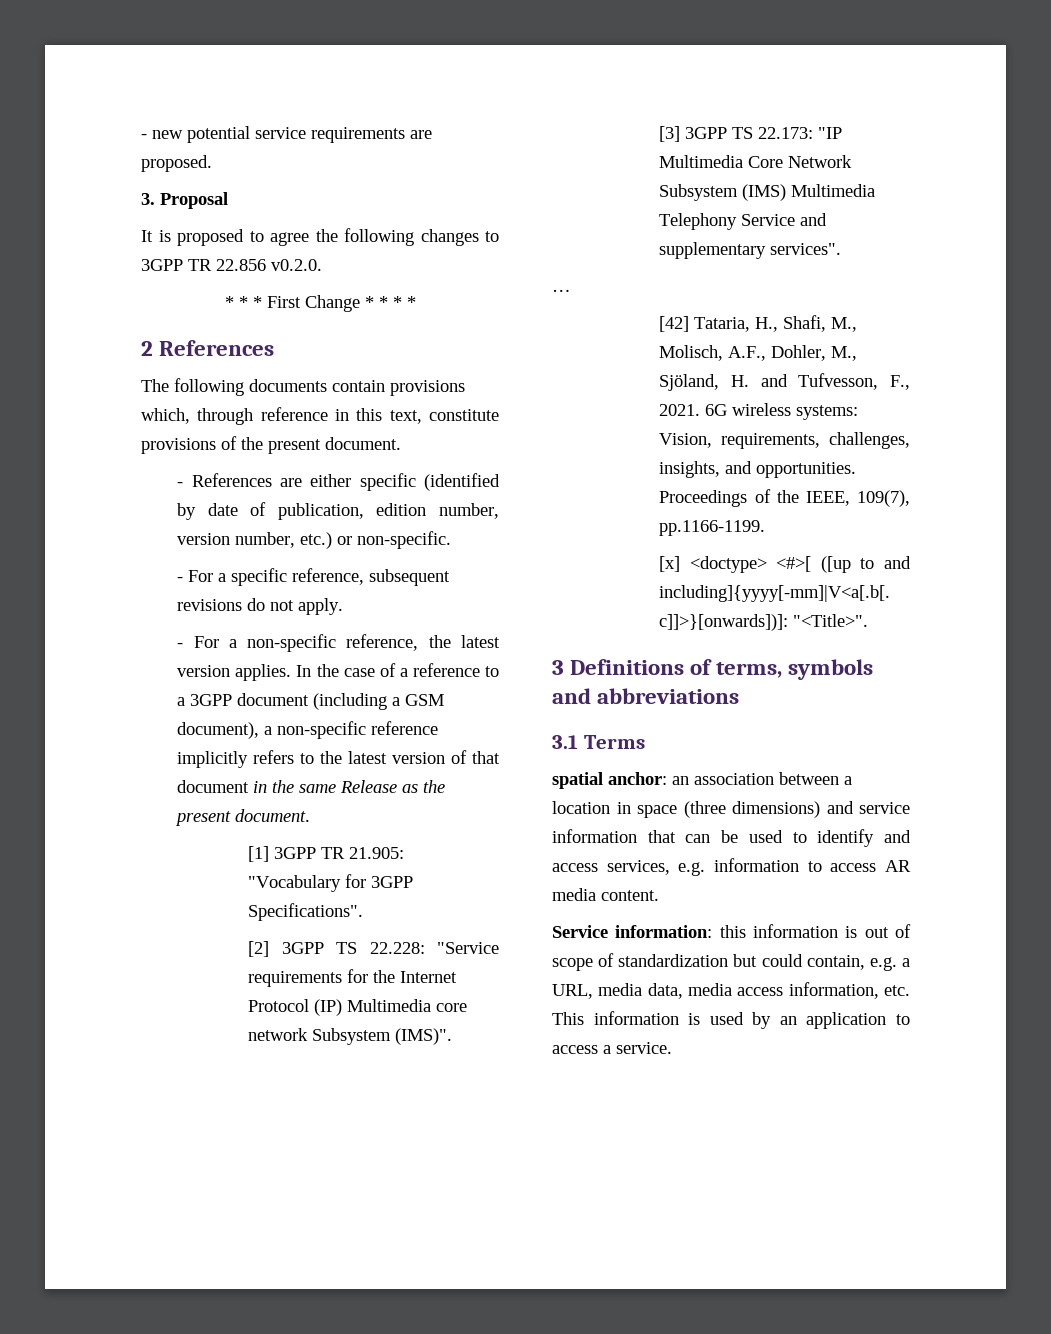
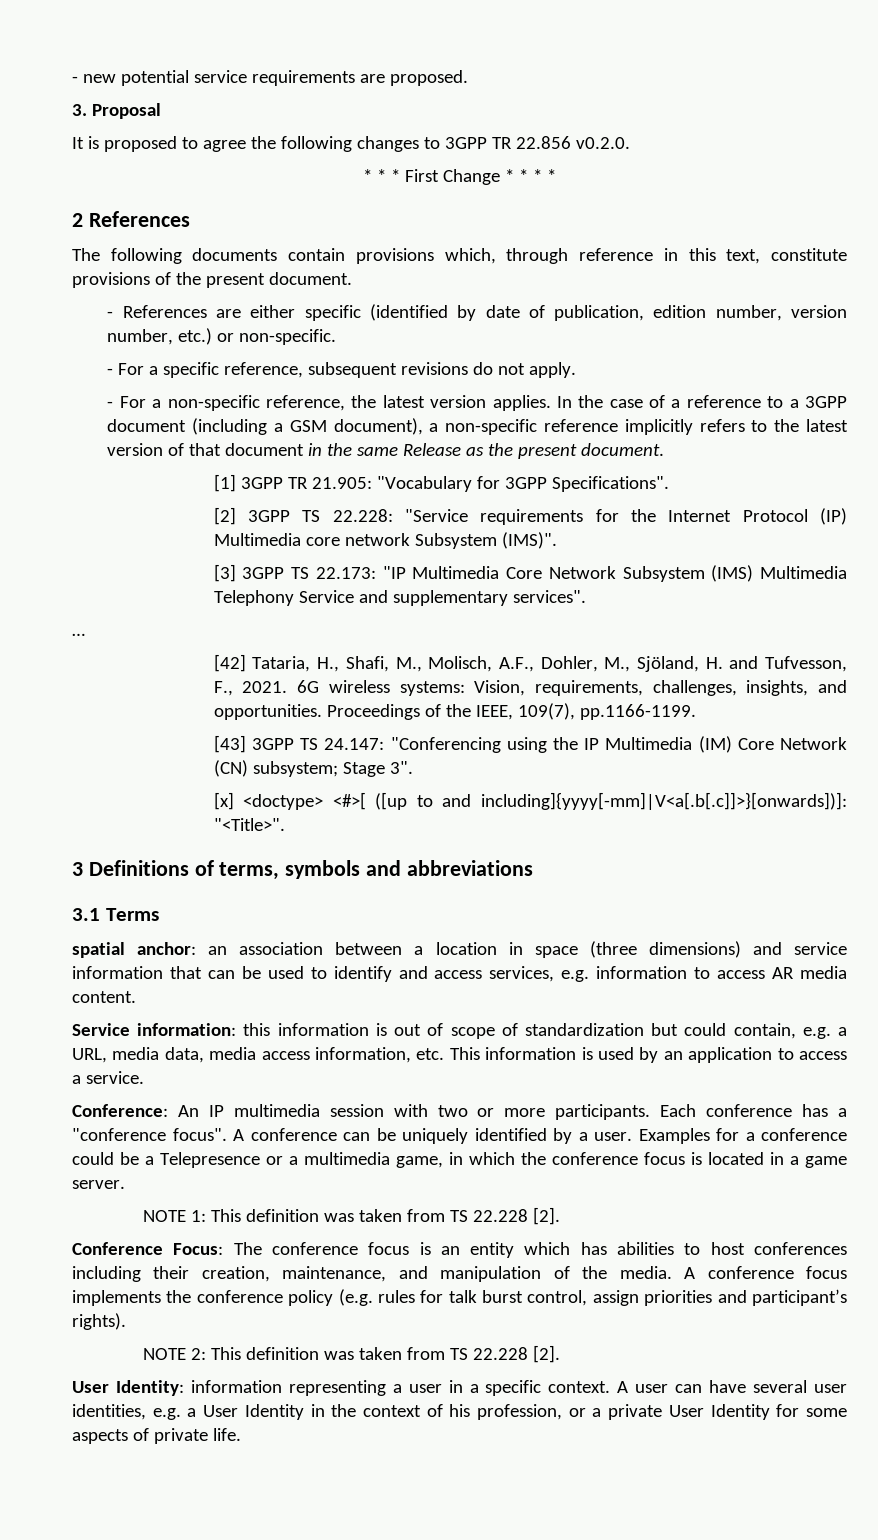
+ [43] 3GPP TS 24.147: "Conferencing using the IP Multimedia (IM) Core Network (CN) subsystem; Stage 3".
+ Conference: An IP multimedia session with two or more participants. Each conference has a "conference focus". A conference can be uniquely identified by a user. Examples for a conference could be a Telepresence or a multimedia game, in which the conference focus is located in a game server.
+ NOTE 1: This definition was taken from TS 22.228 [2].
+ Conference Focus: The conference focus is an entity which has abilities to host conferences including their creation, maintenance, and manipulation of the media. A conference focus implements the conference policy (e.g. rules for talk burst control, assign priorities and participant’s rights).
+ NOTE 2: This definition was taken from TS 22.228 [2].
+ User Identity: information representing a user in a specific context. A user can have several user identities, e.g. a User Identity in the context of his profession, or a private User Identity for some aspects of private life.

